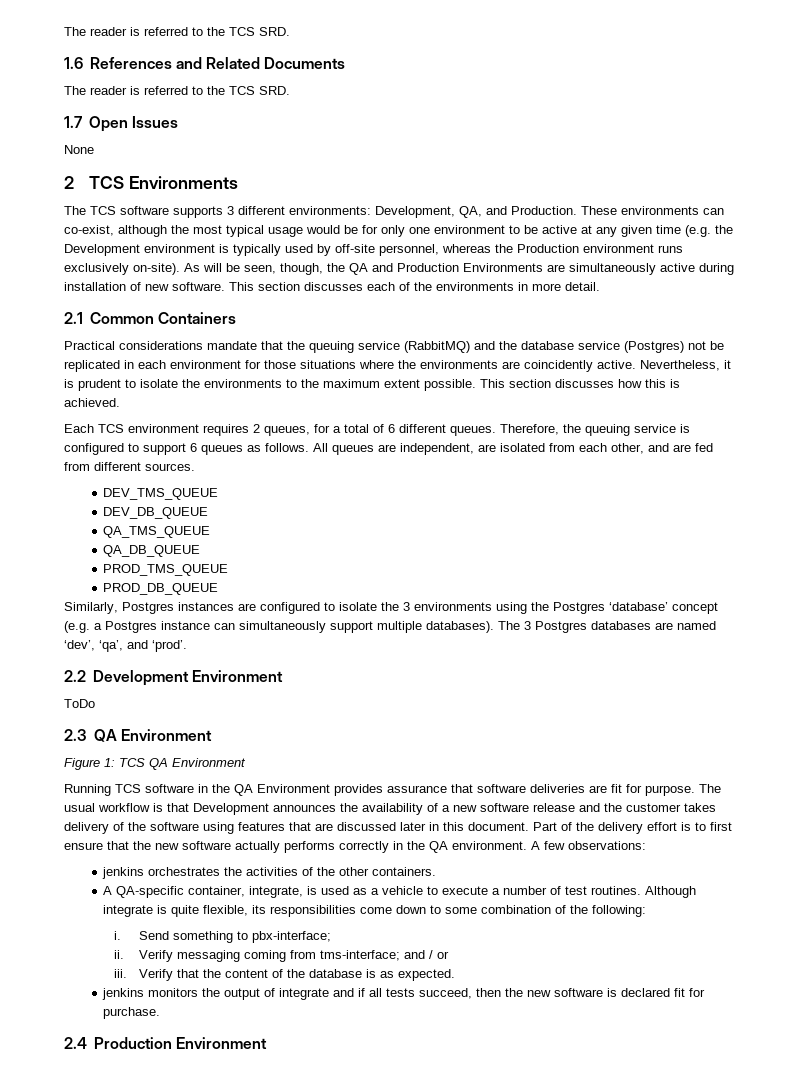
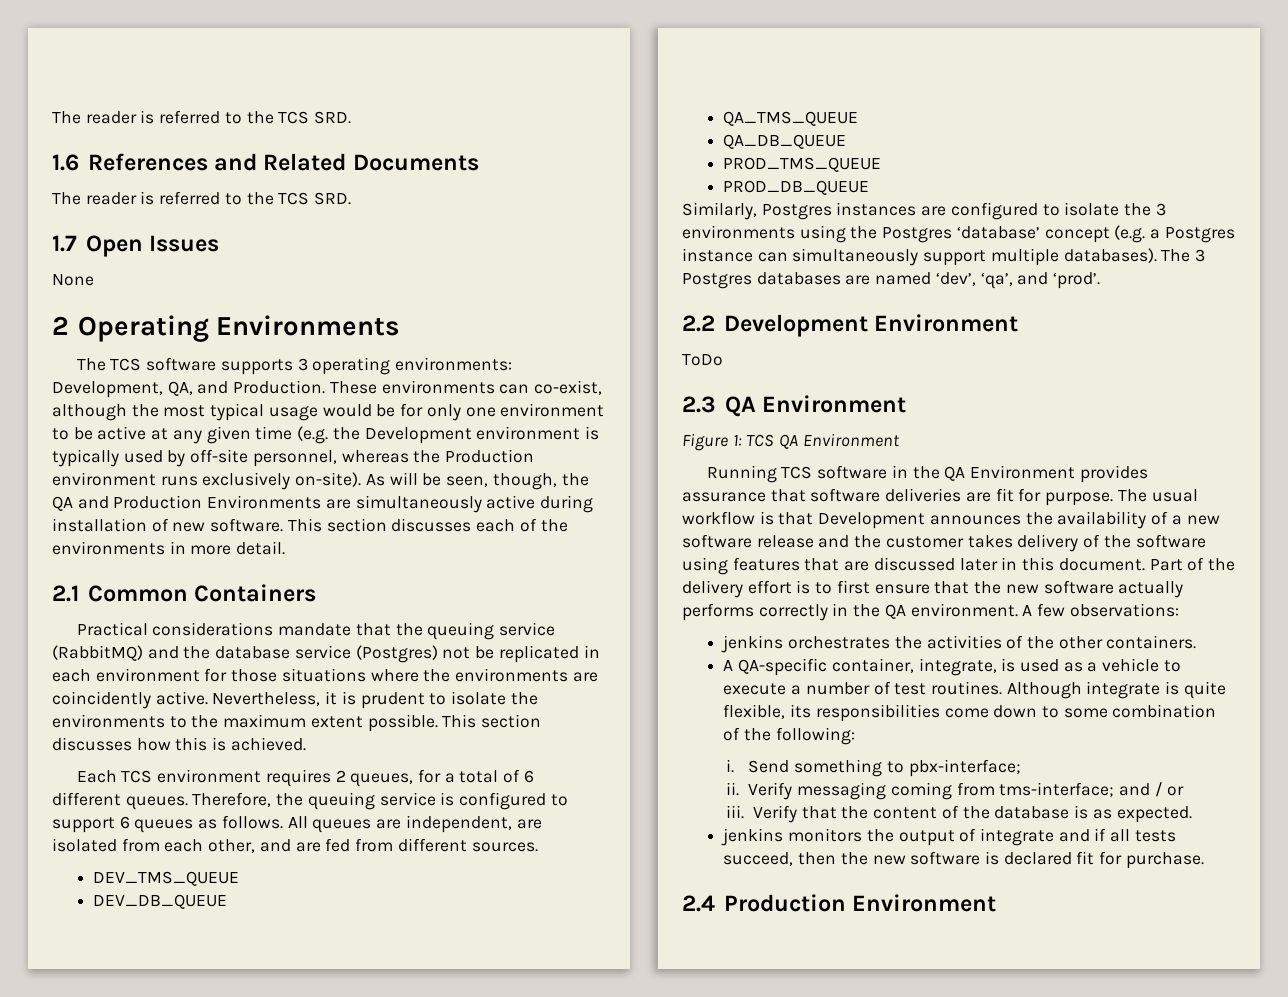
- 2 TCS Environments
+ 2 Operating Environments
- The TCS software supports 3 different environments: Development, QA, and Production.
+ The TCS software supports 3 operating environments: Development, QA, and Production.

